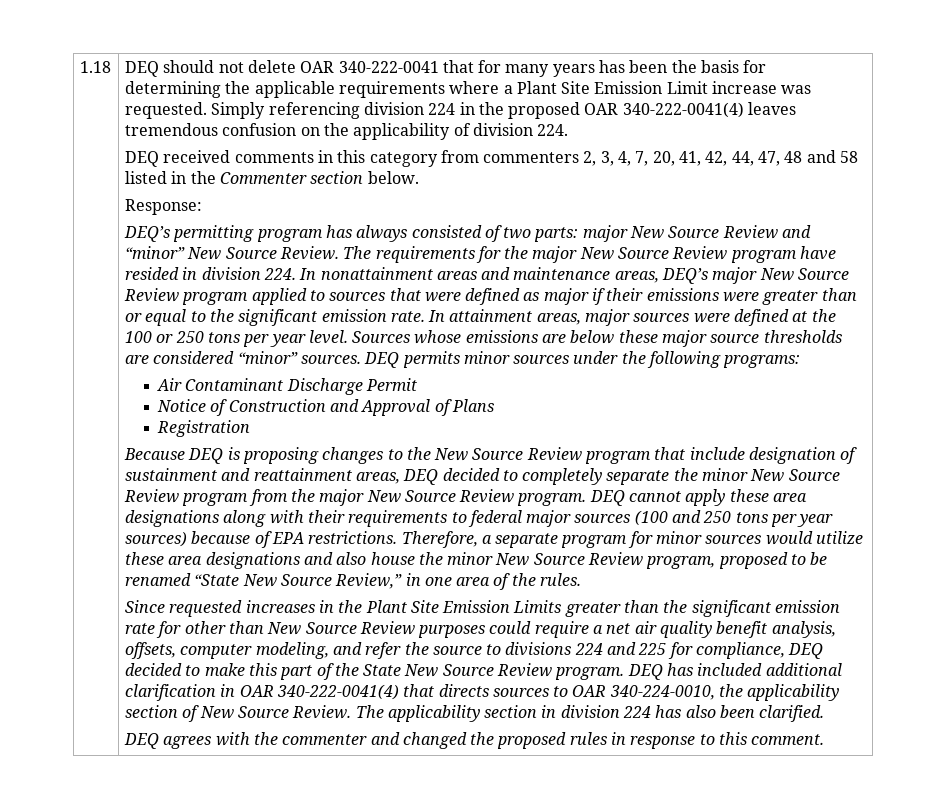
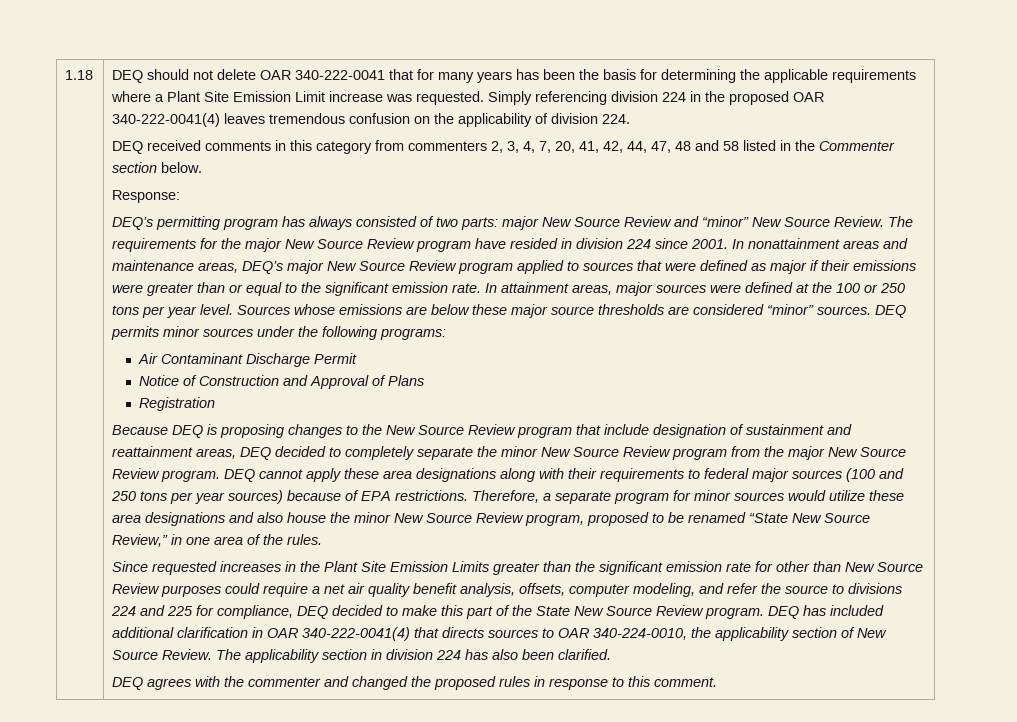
- The requirements for the major New Source Review program have resided in division 224. In nonattainment areas and maintenance areas, DEQ’s major New Source Review program applied to sources that were defined as major if their emissions were greater than or equal to the significant emission rate.
+ The requirements for the major New Source Review program have resided in division 224 since 2001. In nonattainment areas and maintenance areas, DEQ’s major New Source Review program applied to sources that were defined as major if their emissions were greater than or equal to the significant emission rate.

